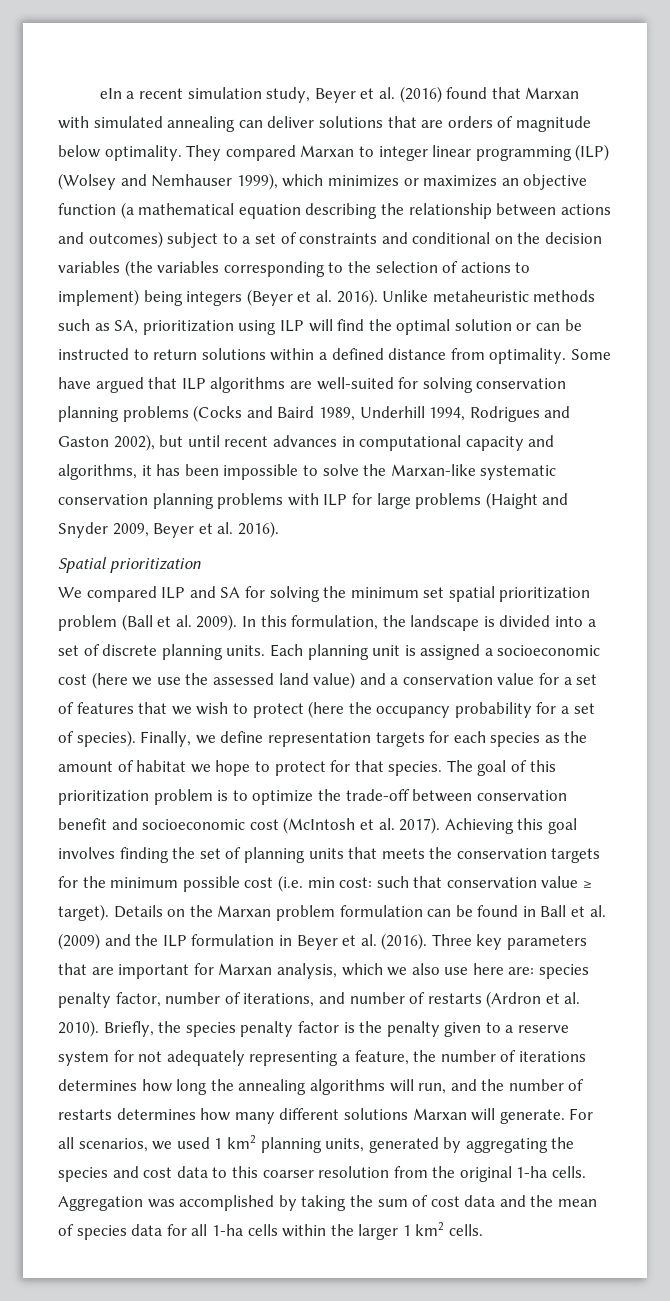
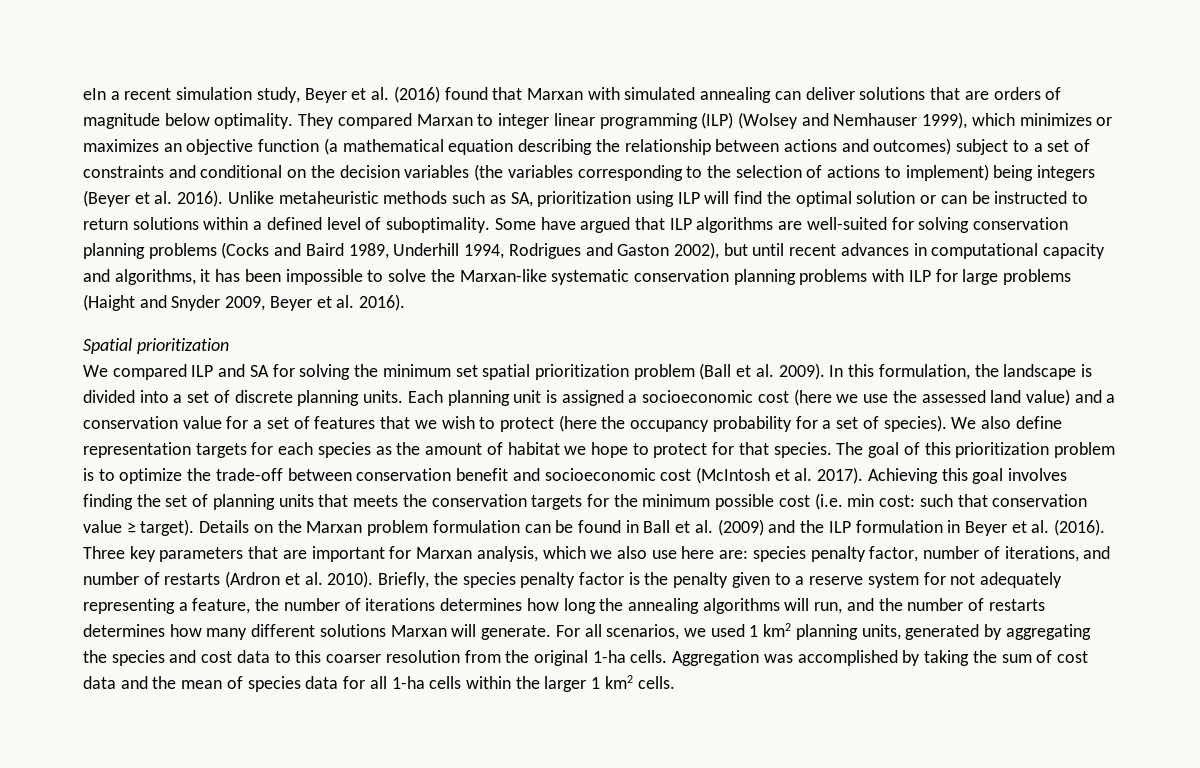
- Unlike metaheuristic methods such as SA, prioritization using ILP will find the optimal solution or can be instructed to return solutions within a defined distance from optimality.
+ Unlike metaheuristic methods such as SA, prioritization using ILP will find the optimal solution or can be instructed to return solutions within a defined level of suboptimality.
- Finally, we define representation targets for each species as the amount of habitat we hope to protect for that species.
+ We also define representation targets for each species as the amount of habitat we hope to protect for that species.

